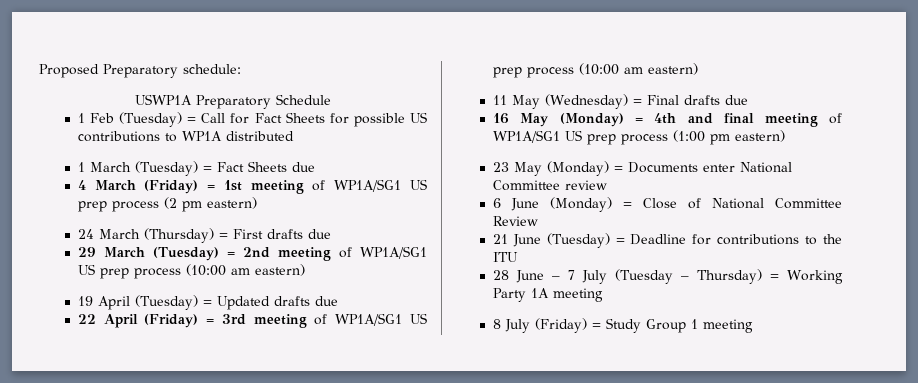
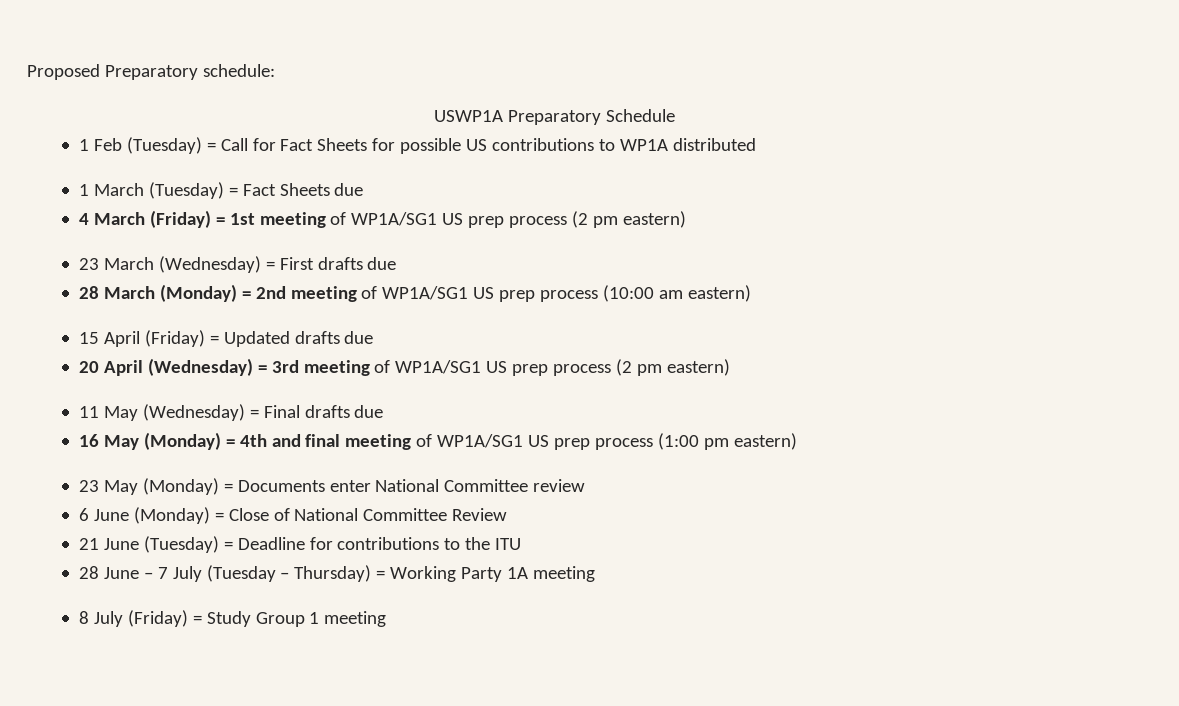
- 24 March (Thursday) = First drafts due
+ 23 March (Wednesday) = First drafts due
- 29 March (Tuesday) = 2nd meeting of WP1A/SG1 US prep process (10:00 am eastern)
+ 28 March (Monday) = 2nd meeting of WP1A/SG1 US prep process (10:00 am eastern)
- 19 April (Tuesday) = Updated drafts due
+ 15 April (Friday) = Updated drafts due
- 22 April (Friday) = 3rd meeting of WP1A/SG1 US prep process (10:00 am eastern)
+ 20 April (Wednesday) = 3rd meeting of WP1A/SG1 US prep process (2 pm eastern)

